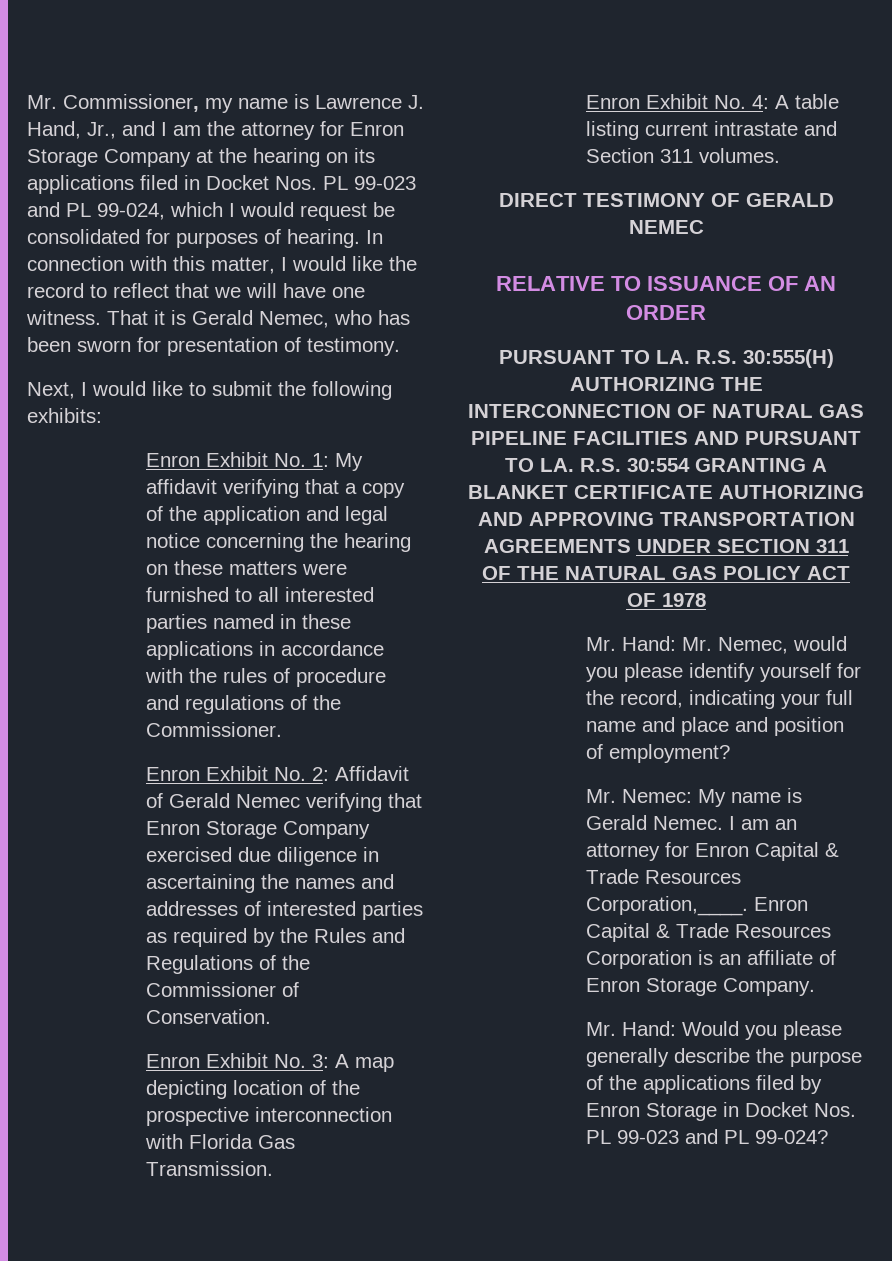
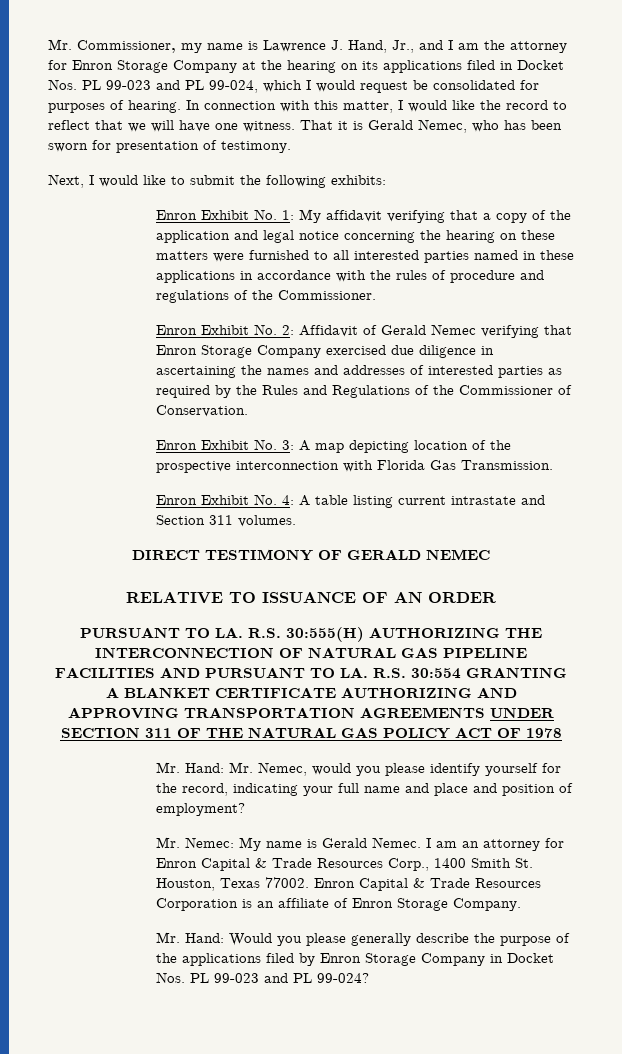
- I am an attorney for Enron Capital & Trade Resources Corporation,____.
+ I am an attorney for Enron Capital & Trade Resources Corp., 1400 Smith St. Houston, Texas 77002.
- Mr. Hand: Would you please generally describe the purpose of the applications filed by Enron Storage in Docket Nos. PL 99-023 and PL 99-024?
+ Mr. Hand: Would you please generally describe the purpose of the applications filed by Enron Storage Company in Docket Nos. PL 99-023 and PL 99-024?

